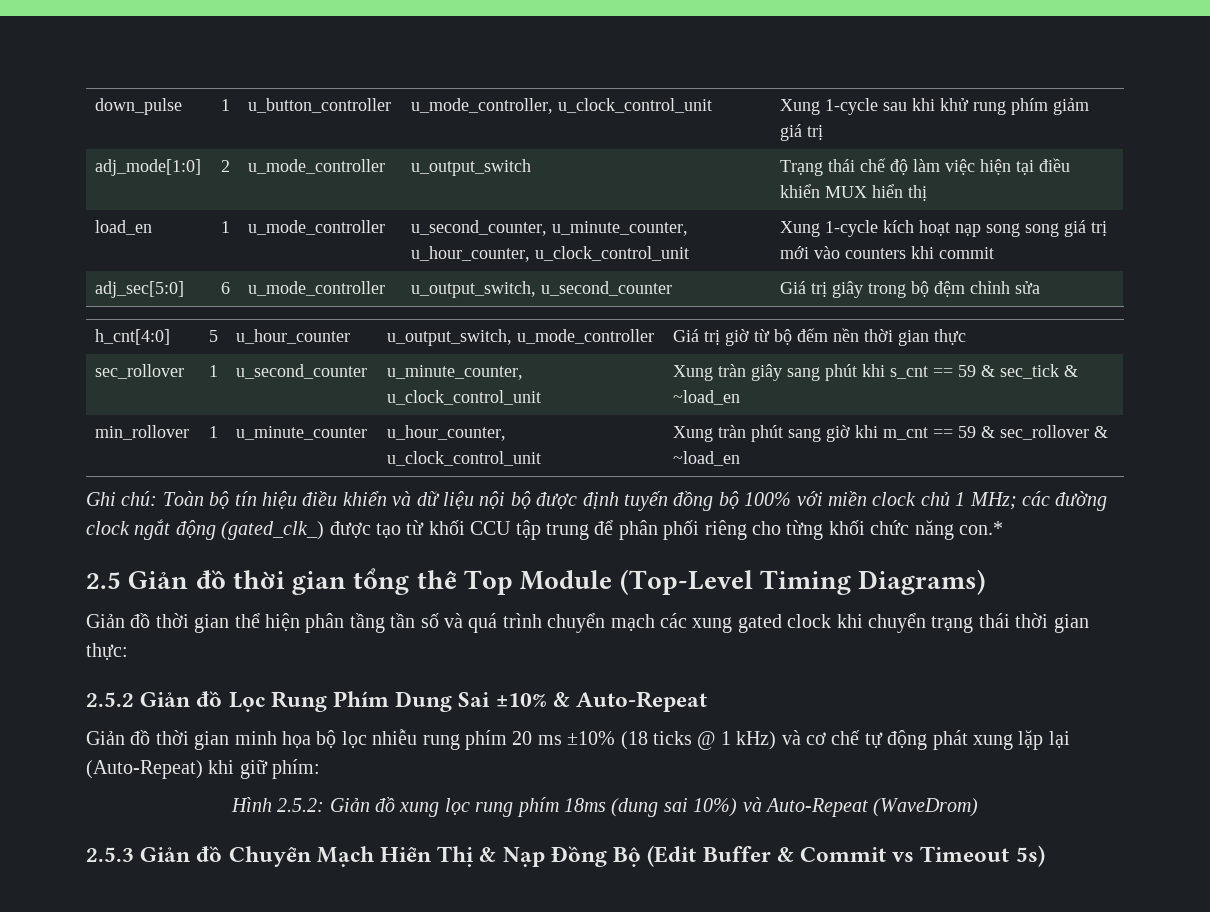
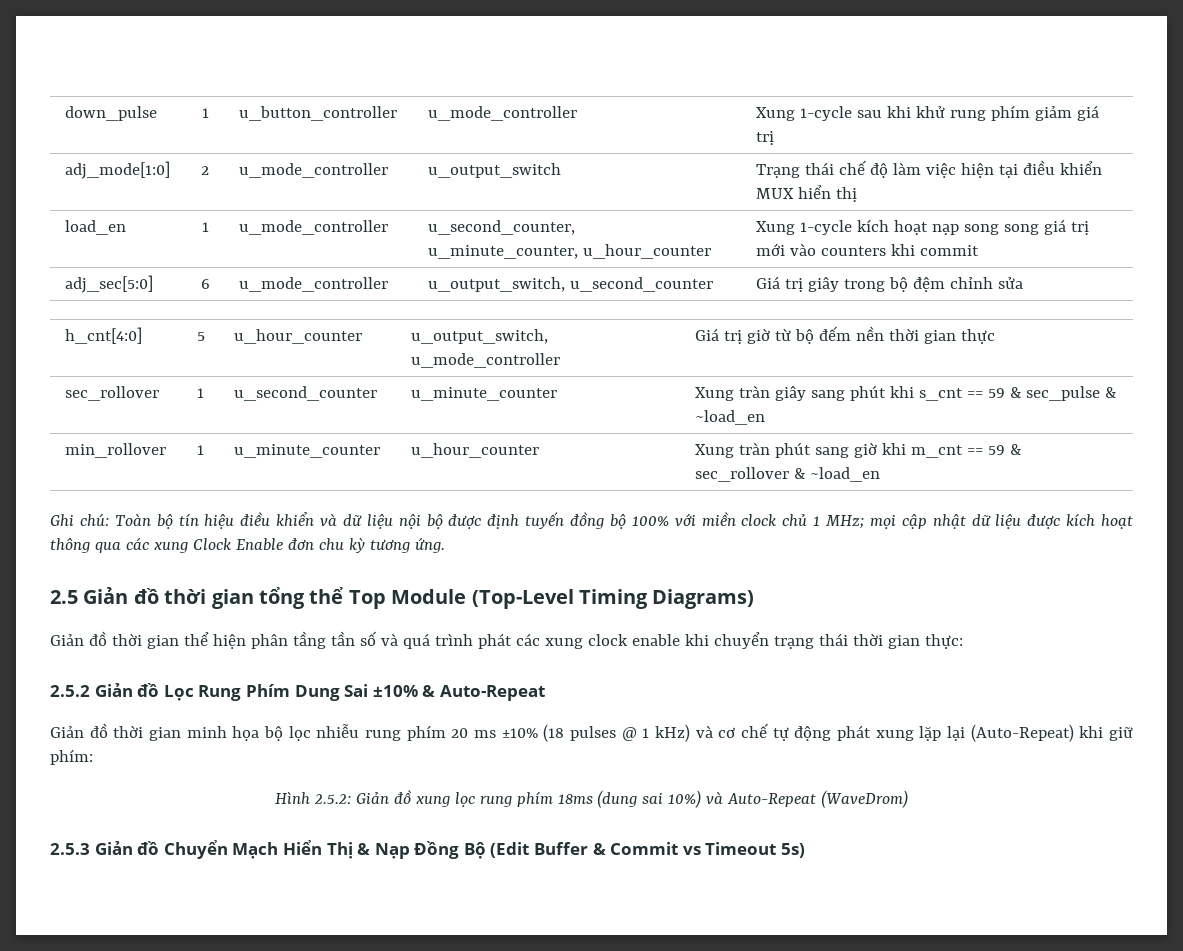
- down_pulse | 1 | u_button_controller | u_mode_controller, u_clock_control_unit | Xung 1-cycle sau khi khử rung phím giảm giá trị
+ down_pulse | 1 | u_button_controller | u_mode_controller | Xung 1-cycle sau khi khử rung phím giảm giá trị
- load_en | 1 | u_mode_controller | u_second_counter, u_minute_counter, u_hour_counter, u_clock_control_unit | Xung 1-cycle kích hoạt nạp song song giá trị mới vào counters khi commit
+ load_en | 1 | u_mode_controller | u_second_counter, u_minute_counter, u_hour_counter | Xung 1-cycle kích hoạt nạp song song giá trị mới vào counters khi commit
- sec_rollover | 1 | u_second_counter | u_minute_counter, u_clock_control_unit | Xung tràn giây sang phút khi s_cnt == 59 & sec_tick & ~load_en
+ sec_rollover | 1 | u_second_counter | u_minute_counter | Xung tràn giây sang phút khi s_cnt == 59 & sec_pulse & ~load_en
- min_rollover | 1 | u_minute_counter | u_hour_counter, u_clock_control_unit | Xung tràn phút sang giờ khi m_cnt == 59 & sec_rollover & ~load_en
+ min_rollover | 1 | u_minute_counter | u_hour_counter | Xung tràn phút sang giờ khi m_cnt == 59 & sec_rollover & ~load_en
- Ghi chú: Toàn bộ tín hiệu điều khiển và dữ liệu nội bộ được định tuyến đồng bộ 100% với miền clock chủ 1 MHz; các đường clock ngắt động (gated_clk_) được tạo từ khối CCU tập trung để phân phối riêng cho từng khối chức năng con.*
+ Ghi chú: Toàn bộ tín hiệu điều khiển và dữ liệu nội bộ được định tuyến đồng bộ 100% với miền clock chủ 1 MHz; mọi cập nhật dữ liệu được kích hoạt thông qua các xung Clock Enable đơn chu kỳ tương ứng.
- Giản đồ thời gian thể hiện phân tầng tần số và quá trình chuyển mạch các xung gated clock khi chuyển trạng thái thời gian thực:
+ Giản đồ thời gian thể hiện phân tầng tần số và quá trình phát các xung clock enable khi chuyển trạng thái thời gian thực:
- Giản đồ thời gian minh họa bộ lọc nhiễu rung phím 20 ms ±10% (18 ticks @ 1 kHz) và cơ chế tự động phát xung lặp lại (Auto-Repeat) khi giữ phím:
+ Giản đồ thời gian minh họa bộ lọc nhiễu rung phím 20 ms ±10% (18 pulses @ 1 kHz) và cơ chế tự động phát xung lặp lại (Auto-Repeat) khi giữ phím:

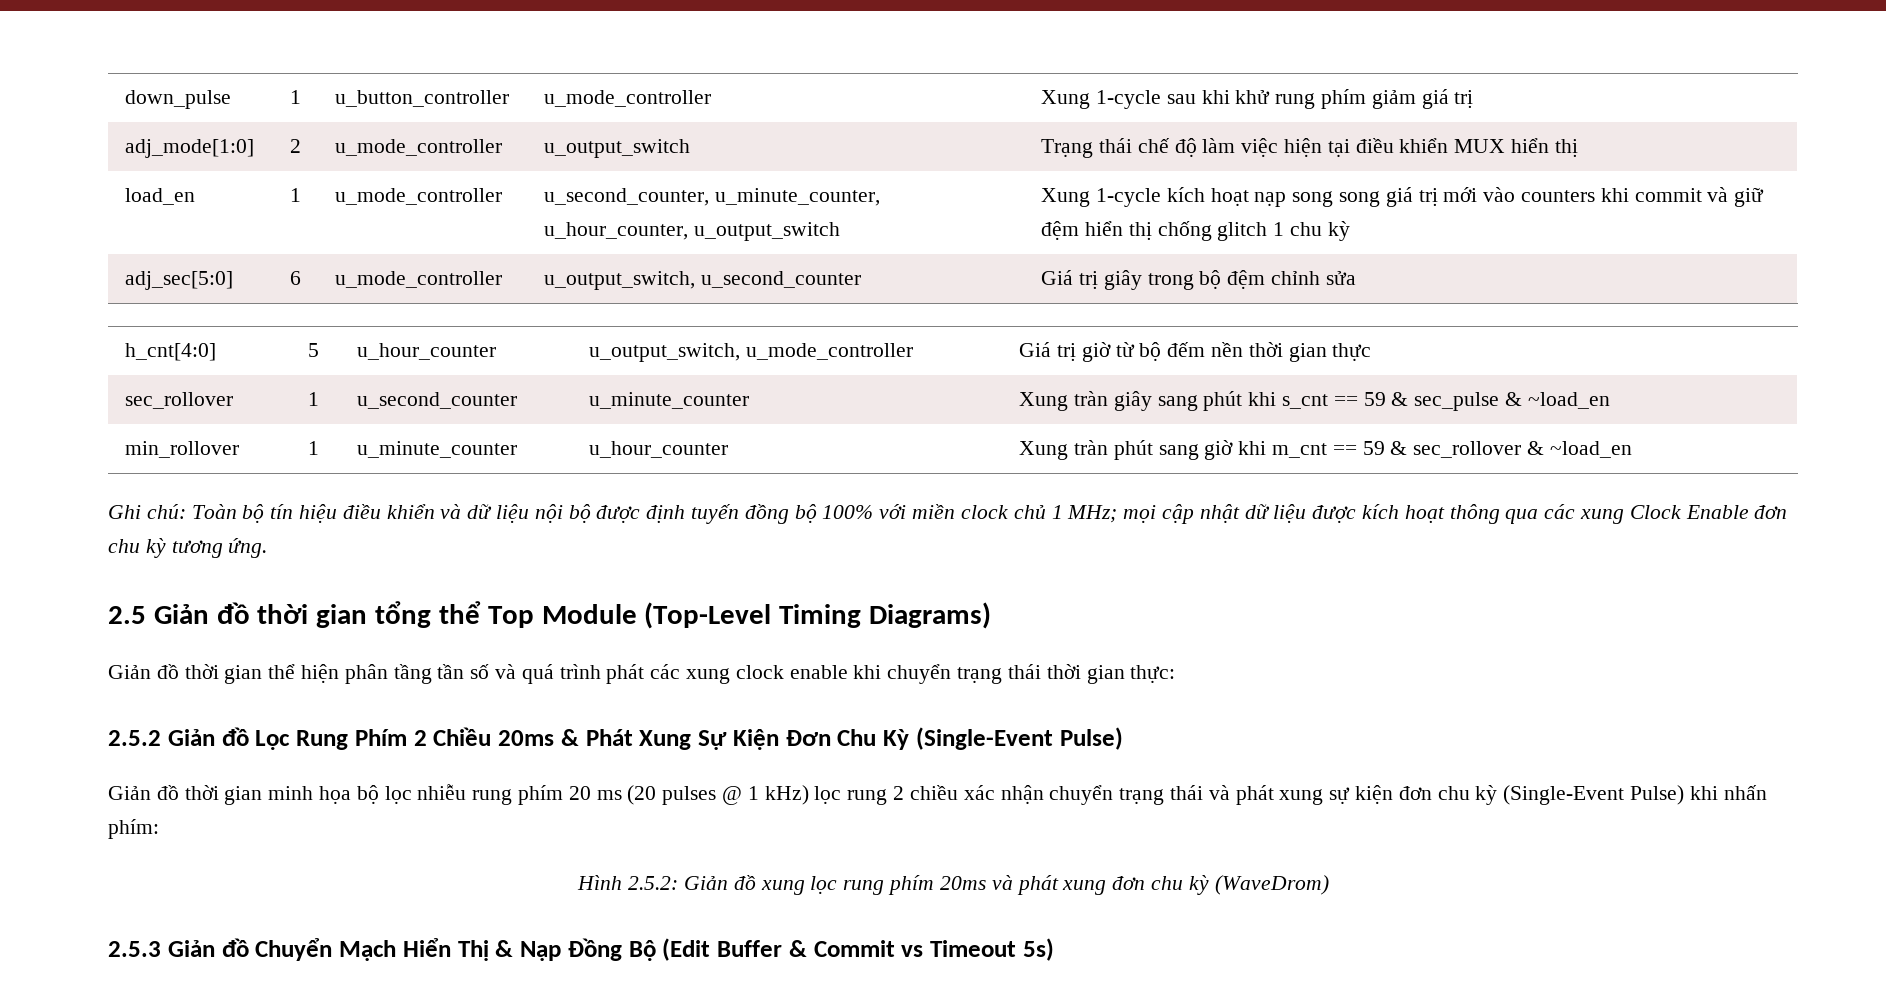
- load_en | 1 | u_mode_controller | u_second_counter, u_minute_counter, u_hour_counter | Xung 1-cycle kích hoạt nạp song song giá trị mới vào counters khi commit
+ load_en | 1 | u_mode_controller | u_second_counter, u_minute_counter, u_hour_counter, u_output_switch | Xung 1-cycle kích hoạt nạp song song giá trị mới vào counters khi commit và giữ đệm hiển thị chống glitch 1 chu kỳ
- 2.5.2 Giản đồ Lọc Rung Phím Dung Sai ±10% & Auto-Repeat
+ 2.5.2 Giản đồ Lọc Rung Phím 2 Chiều 20ms & Phát Xung Sự Kiện Đơn Chu Kỳ (Single-Event Pulse)
- Giản đồ thời gian minh họa bộ lọc nhiễu rung phím 20 ms ±10% (18 pulses @ 1 kHz) và cơ chế tự động phát xung lặp lại (Auto-Repeat) khi giữ phím:
+ Giản đồ thời gian minh họa bộ lọc nhiễu rung phím 20 ms (20 pulses @ 1 kHz) lọc rung 2 chiều xác nhận chuyển trạng thái và phát xung sự kiện đơn chu kỳ (Single-Event Pulse) khi nhấn phím:
- Hình 2.5.2: Giản đồ xung lọc rung phím 18ms (dung sai 10%) và Auto-Repeat (WaveDrom)
+ Hình 2.5.2: Giản đồ xung lọc rung phím 20ms và phát xung đơn chu kỳ (WaveDrom)

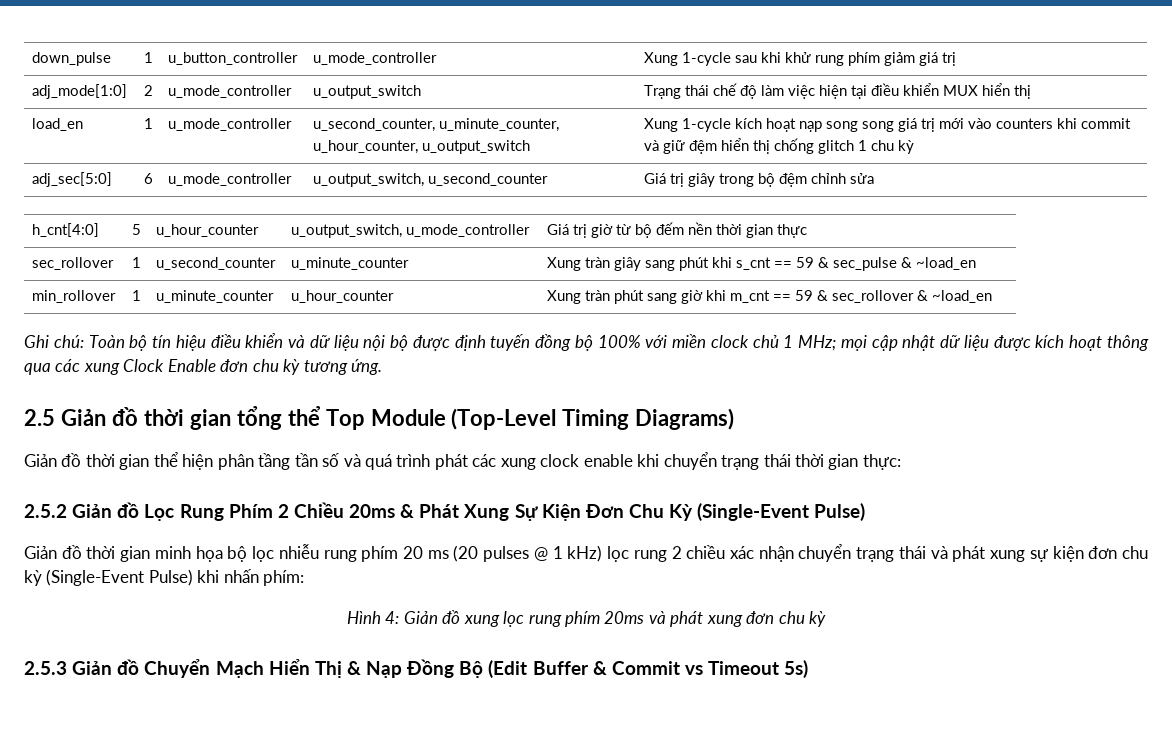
- Hình 2.5.2: Giản đồ xung lọc rung phím 20ms và phát xung đơn chu kỳ (WaveDrom)
+ Hình 4: Giản đồ xung lọc rung phím 20ms và phát xung đơn chu kỳ

